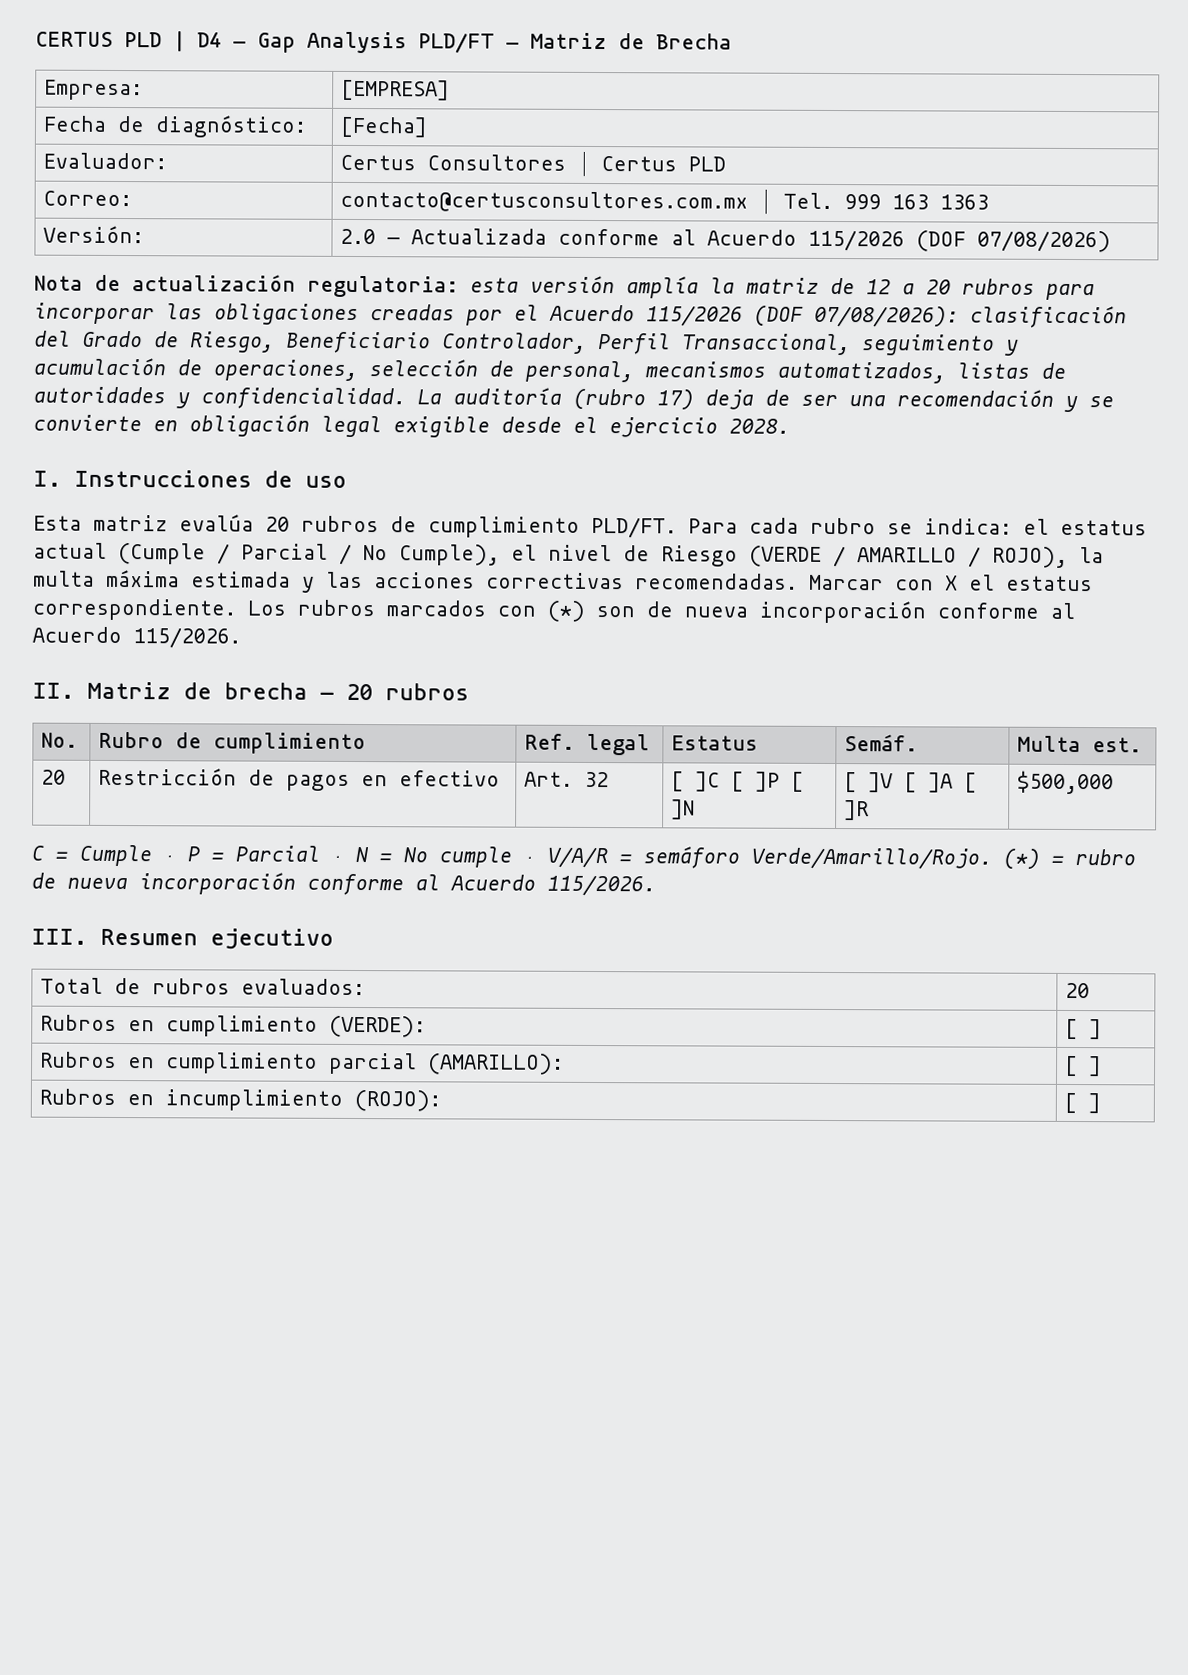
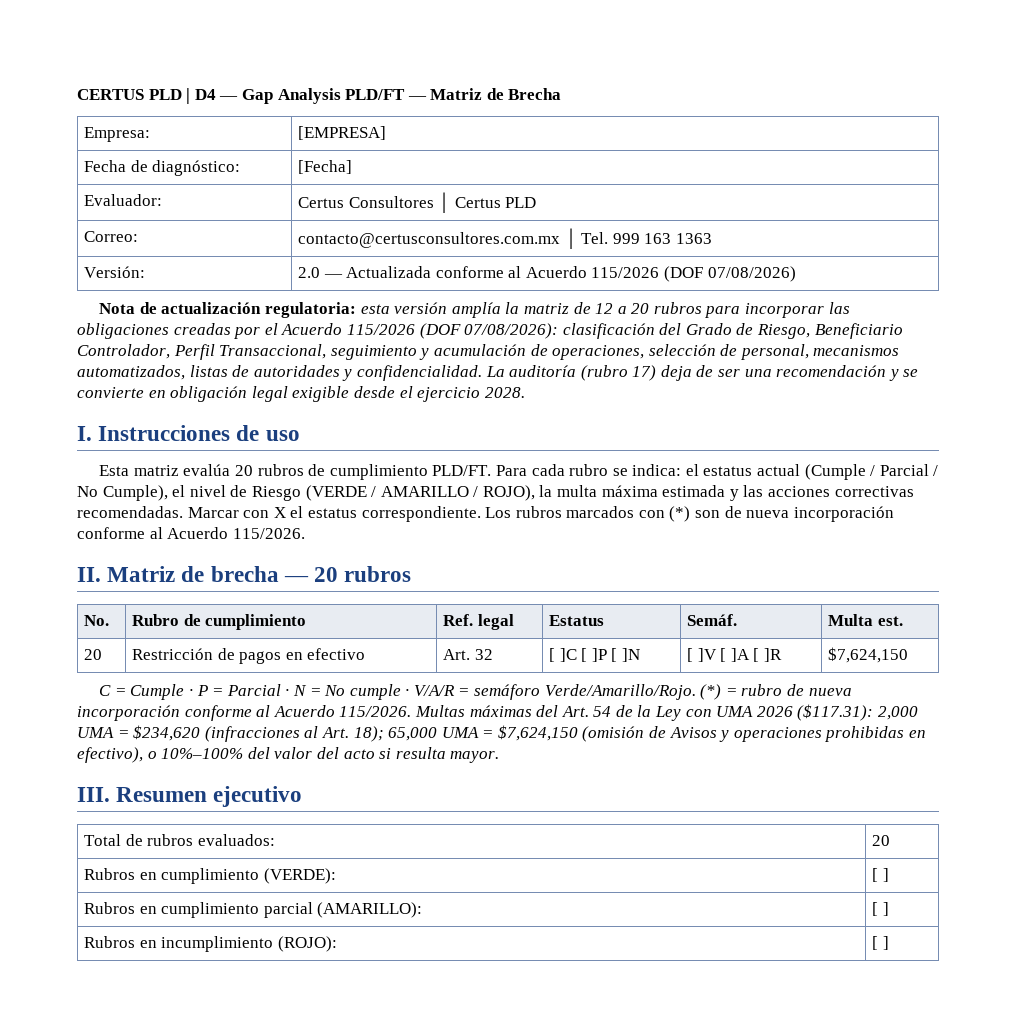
- 20 | Restricción de pagos en efectivo | Art. 32 | [ ]C [ ]P [ ]N | [ ]V [ ]A [ ]R | $500,000
+ 20 | Restricción de pagos en efectivo | Art. 32 | [ ]C [ ]P [ ]N | [ ]V [ ]A [ ]R | $7,624,150
+ Multas máximas del Art. 54 de la Ley con UMA 2026 ($117.31): 2,000 UMA = $234,620 (infracciones al Art. 18); 65,000 UMA = $7,624,150 (omisión de Avisos y operaciones prohibidas en efectivo), o 10%–100% del valor del acto si resulta mayor.

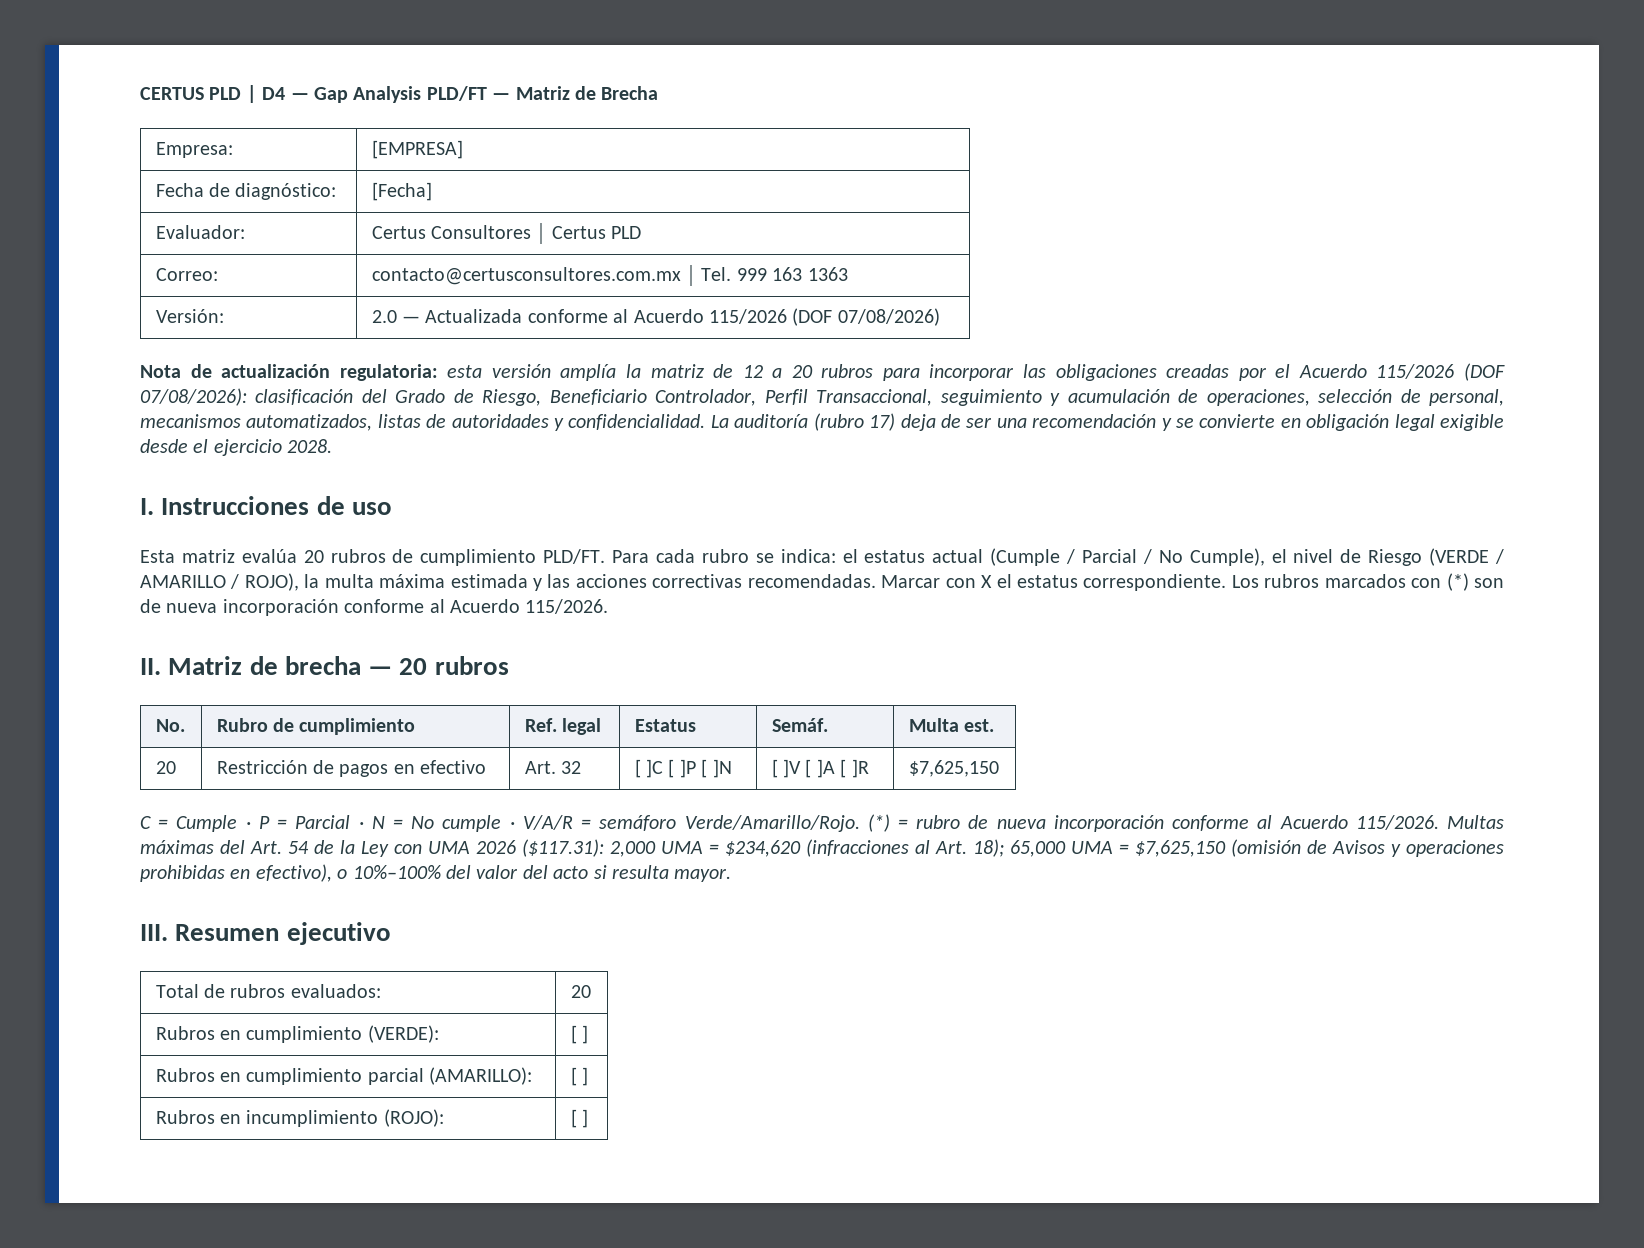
- 20 | Restricción de pagos en efectivo | Art. 32 | [ ]C [ ]P [ ]N | [ ]V [ ]A [ ]R | $7,624,150
+ 20 | Restricción de pagos en efectivo | Art. 32 | [ ]C [ ]P [ ]N | [ ]V [ ]A [ ]R | $7,625,150
- Multas máximas del Art. 54 de la Ley con UMA 2026 ($117.31): 2,000 UMA = $234,620 (infracciones al Art. 18); 65,000 UMA = $7,624,150 (omisión de Avisos y operaciones prohibidas en efectivo), o 10%–100% del valor del acto si resulta mayor.
+ Multas máximas del Art. 54 de la Ley con UMA 2026 ($117.31): 2,000 UMA = $234,620 (infracciones al Art. 18); 65,000 UMA = $7,625,150 (omisión de Avisos y operaciones prohibidas en efectivo), o 10%–100% del valor del acto si resulta mayor.

